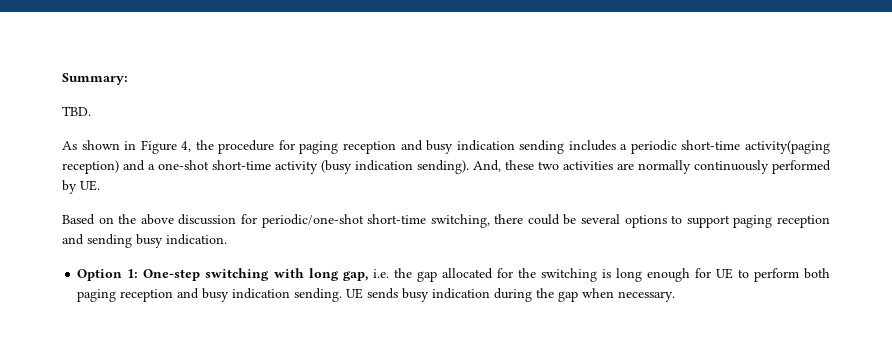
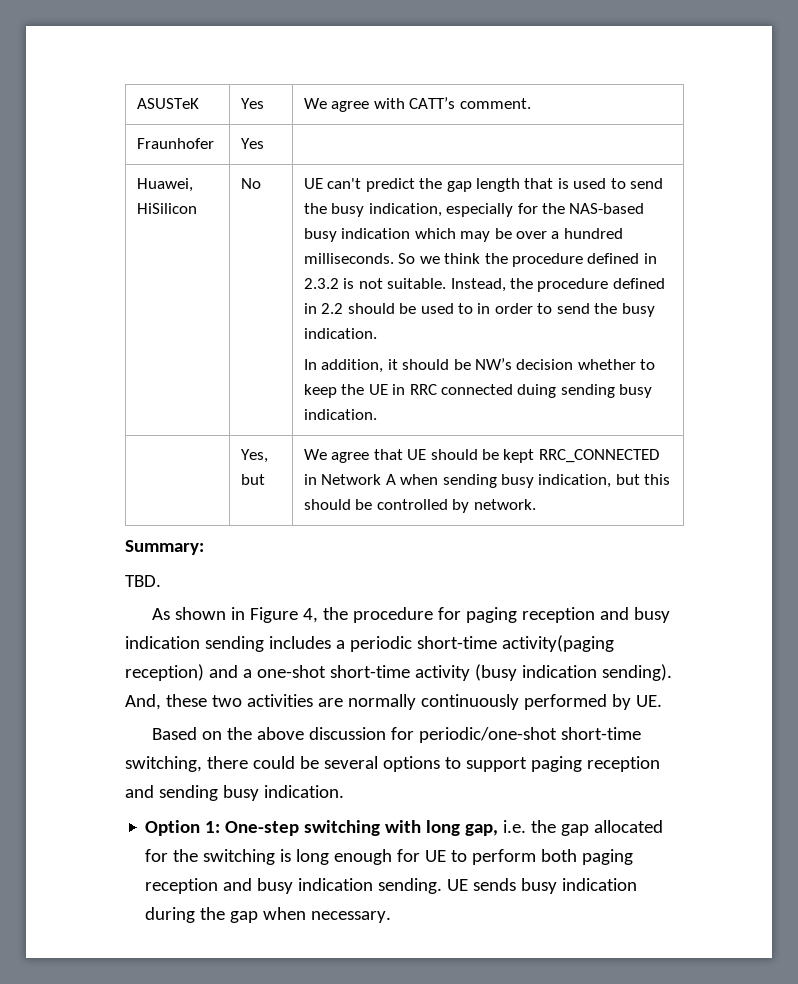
+ ASUSTeK | Yes | We agree with CATT’s comment.
+ Fraunhofer | Yes |
+ Huawei, HiSilicon | No | UE can't predict the gap length that is used to send the busy indication, especially for the NAS-based busy indication which may be over a hundred milliseconds. So we think the procedure defined in 2.3.2 is not suitable. Instead, the procedure defined in 2.2 should be used to in order to send the busy indication.
+ In addition, it should be NW’s decision whether to keep the UE in RRC connected duing sending busy indication.
+ | Yes, but | We agree that UE should be kept RRC_CONNECTED in Network A when sending busy indication, but this should be controlled by network.

